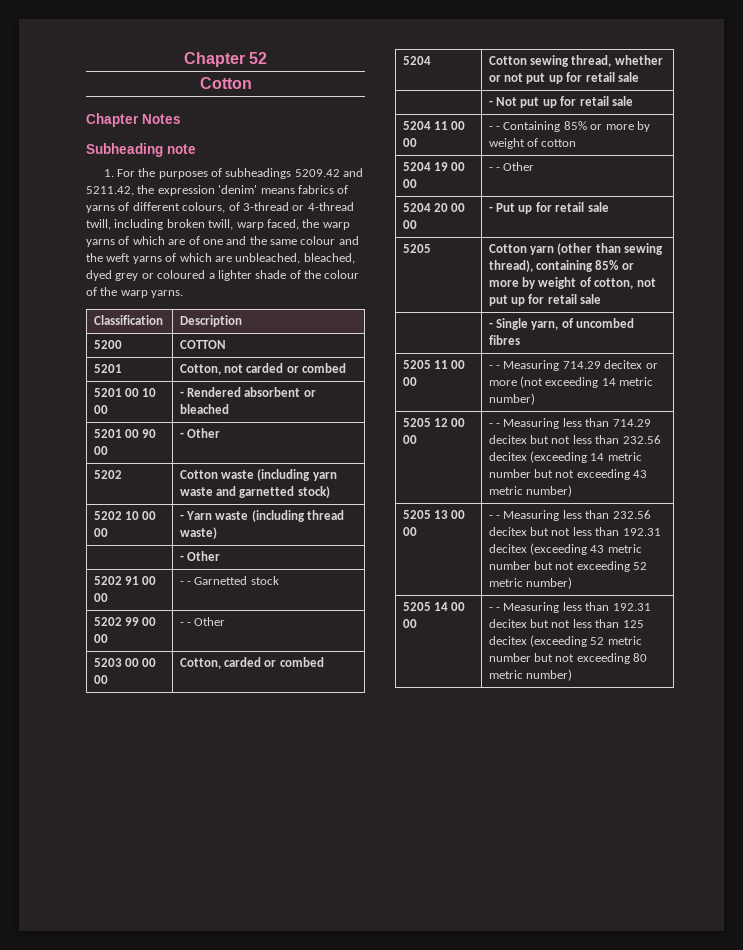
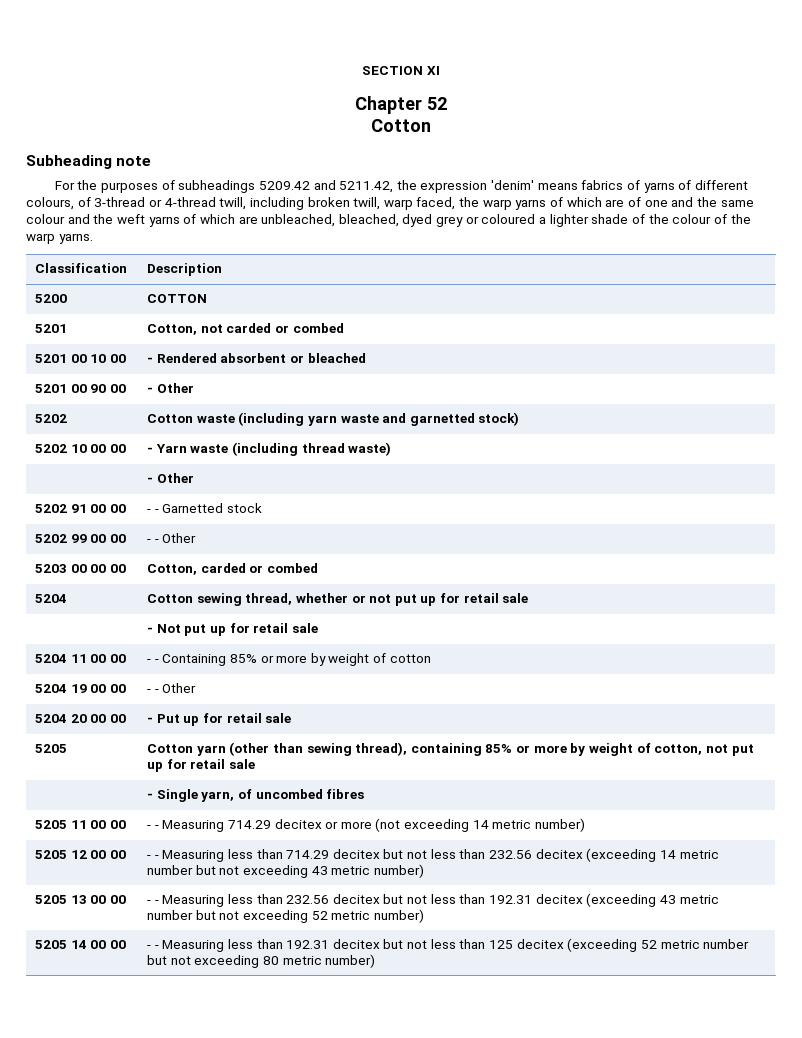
+ SECTION XI
- Chapter Notes
- 1. For the purposes of subheadings 5209.42 and 5211.42, the expression 'denim' means fabrics of yarns of different colours, of 3-thread or 4-thread twill, including broken twill, warp faced, the warp yarns of which are of one and the same colour and the weft yarns of which are unbleached, bleached, dyed grey or coloured a lighter shade of the colour of the warp yarns.
+ For the purposes of subheadings 5209.42 and 5211.42, the expression 'denim' means fabrics of yarns of different colours, of 3-thread or 4-thread twill, including broken twill, warp faced, the warp yarns of which are of one and the same colour and the weft yarns of which are unbleached, bleached, dyed grey or coloured a lighter shade of the colour of the warp yarns.

